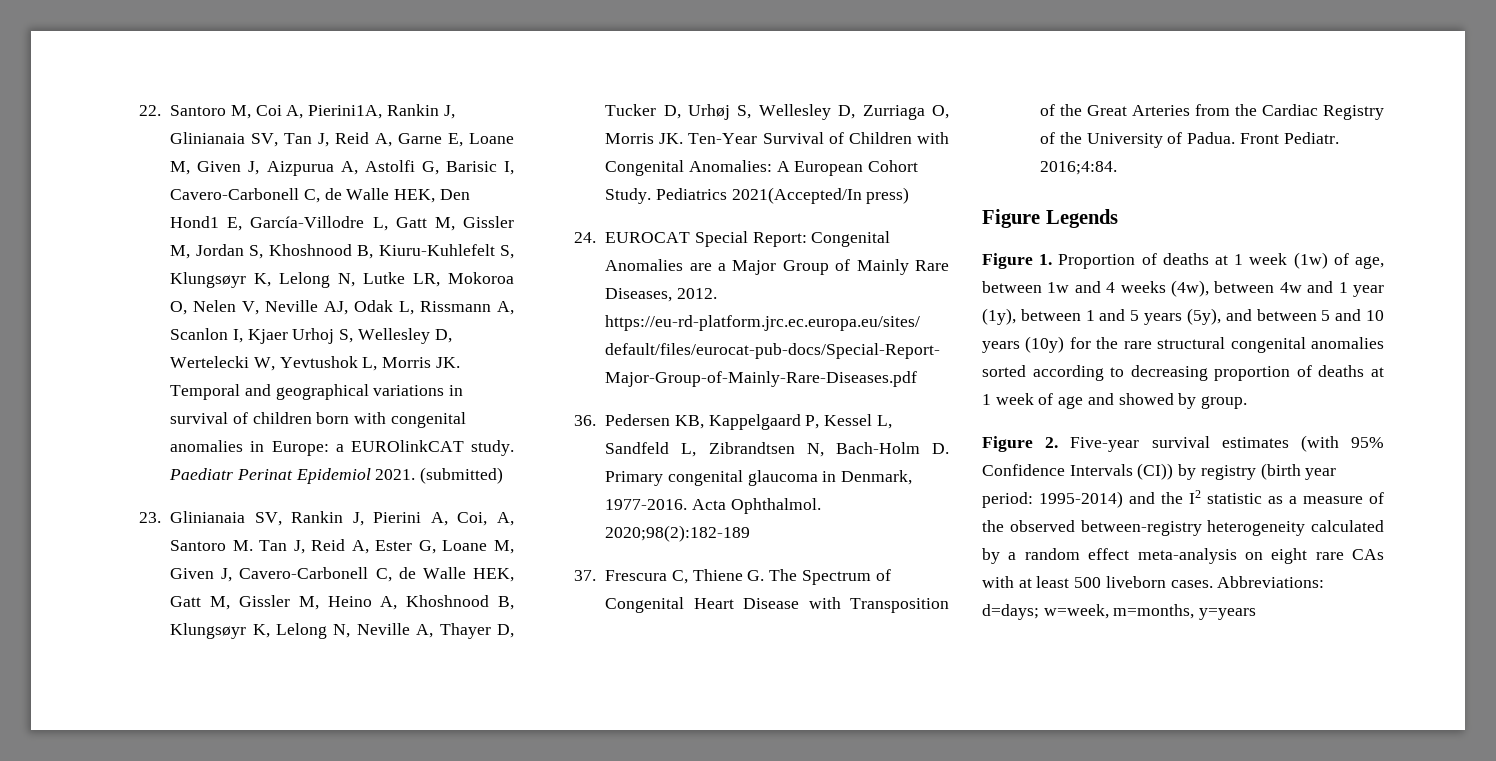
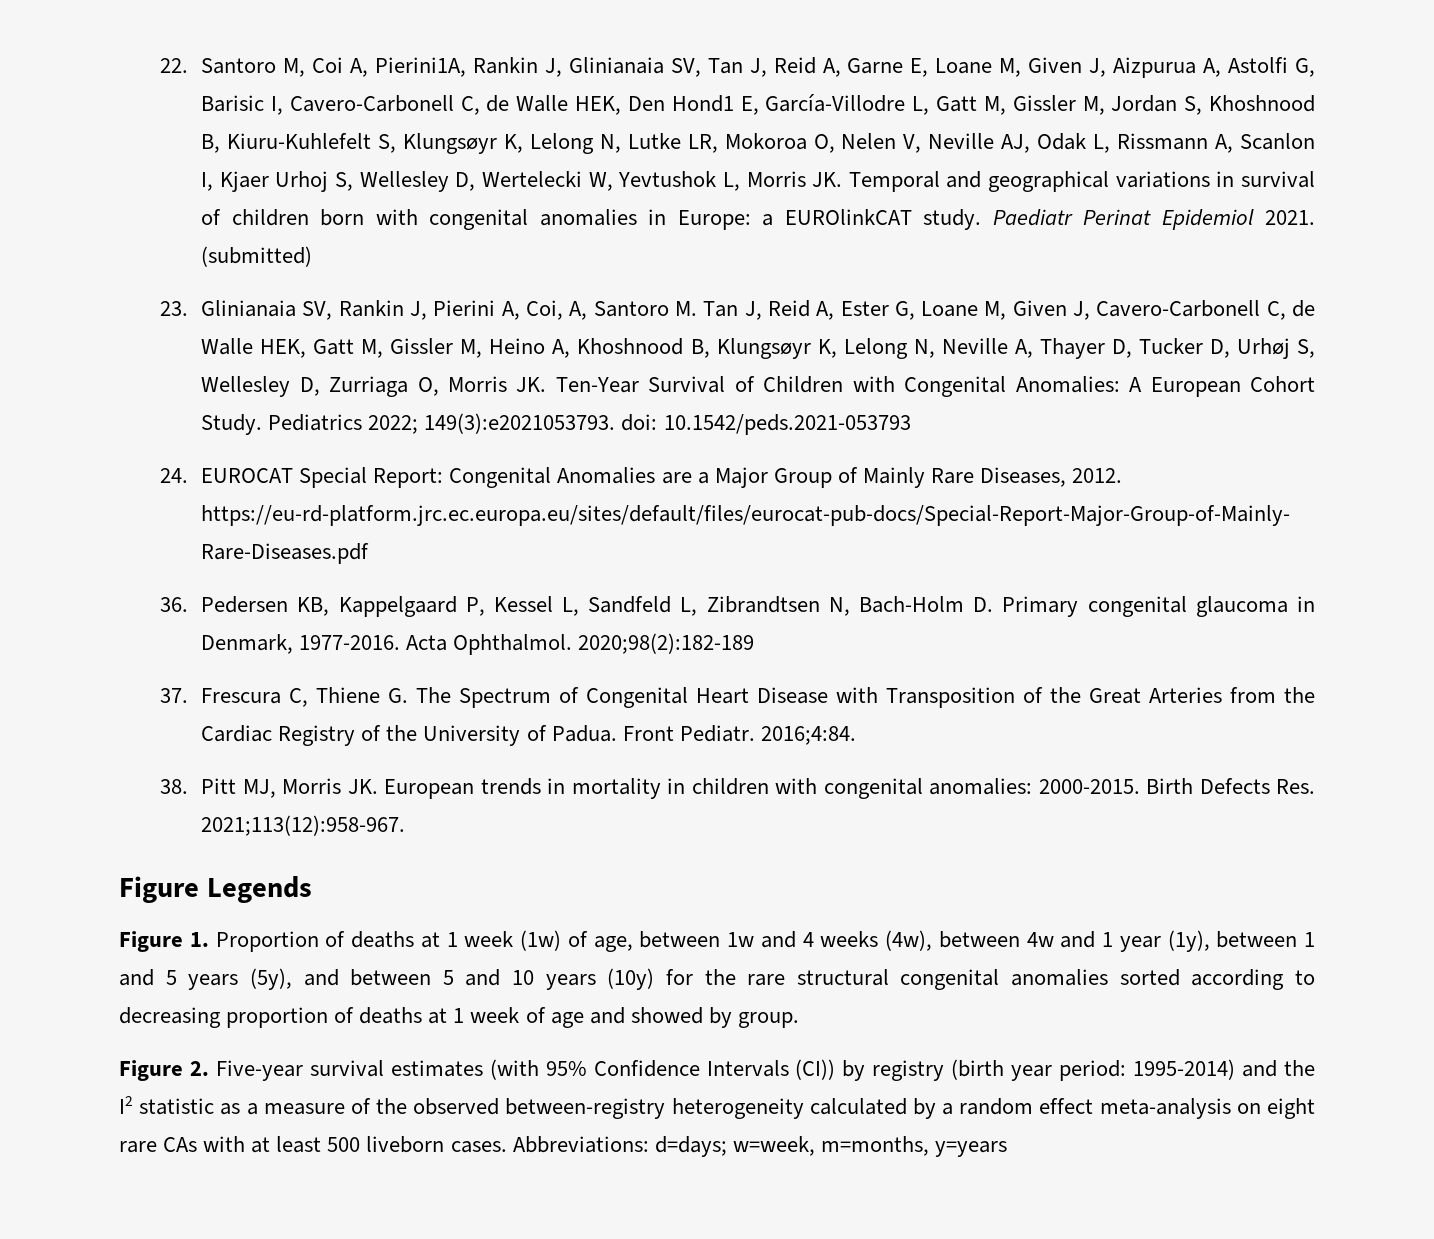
- Pediatrics 2021(Accepted/In press)
+ Pediatrics 2022; 149(3):e2021053793. doi: 10.1542/peds.2021-053793
+ 38. Pitt MJ, Morris JK. European trends in mortality in children with congenital anomalies: 2000-2015. Birth Defects Res. 2021;113(12):958-967.

